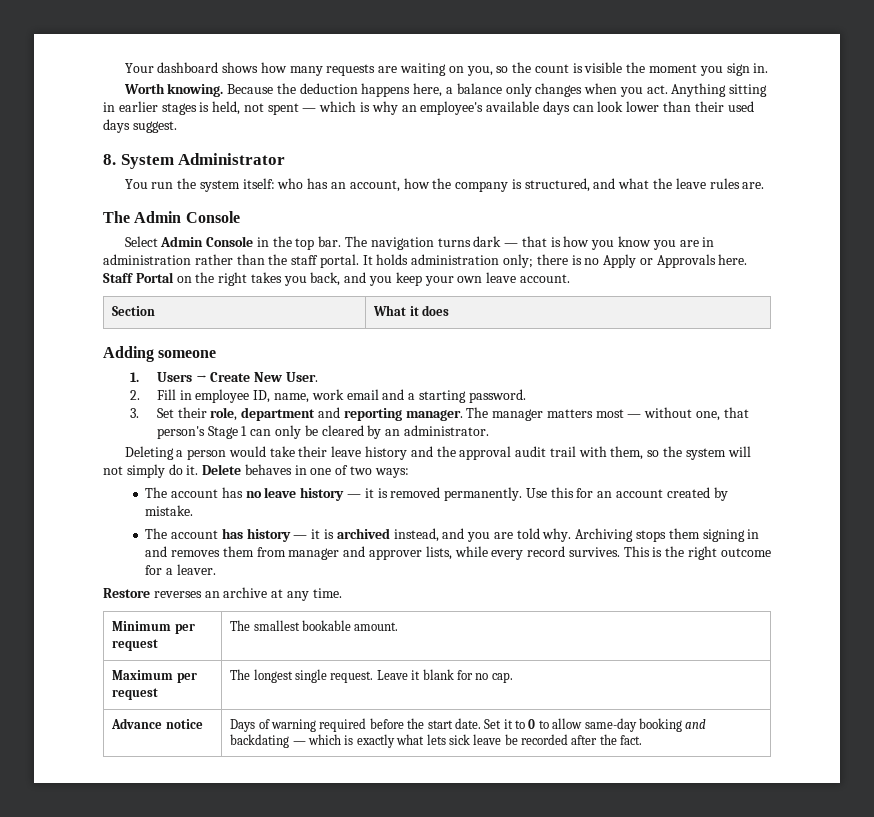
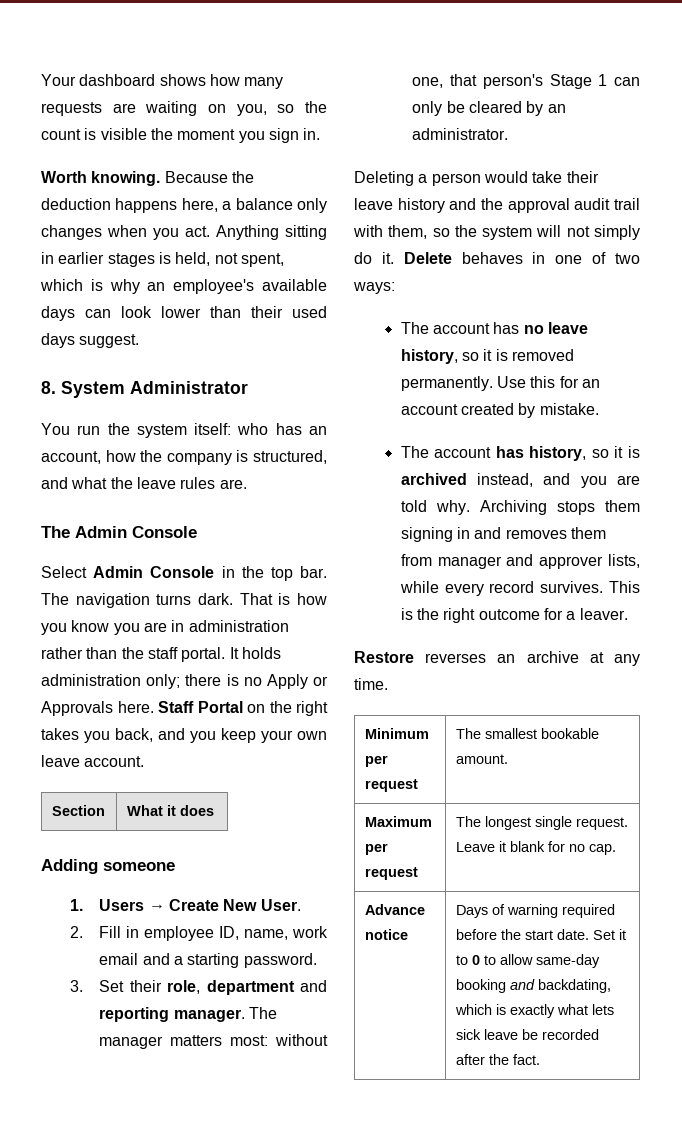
- Anything sitting in earlier stages is held, not spent — which is why an employee's available days can look lower than their used days suggest.
+ Anything sitting in earlier stages is held, not spent, which is why an employee's available days can look lower than their used days suggest.
- The navigation turns dark — that is how you know you are in administration rather than the staff portal.
+ The navigation turns dark. That is how you know you are in administration rather than the staff portal.
- The manager matters most — without one, that person's Stage 1 can only be cleared by an administrator.
+ The manager matters most: without one, that person's Stage 1 can only be cleared by an administrator.
- The account has no leave history — it is removed permanently.
+ The account has no leave history, so it is removed permanently.
- The account has history — it is archived instead, and you are told why.
+ The account has history, so it is archived instead, and you are told why.
- Advance notice | Days of warning required before the start date. Set it to 0 to allow same-day booking and backdating — which is exactly what lets sick leave be recorded after the fact.
+ Advance notice | Days of warning required before the start date. Set it to 0 to allow same-day booking and backdating, which is exactly what lets sick leave be recorded after the fact.

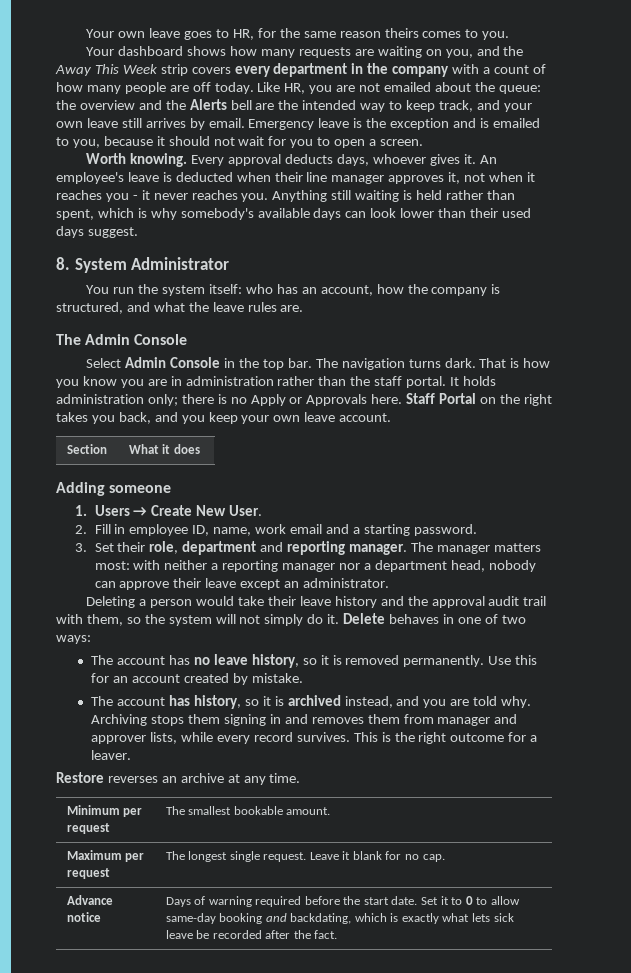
- Your dashboard shows how many requests are waiting on you, so the count is visible the moment you sign in.
- Worth knowing. Because the deduction happens here, a balance only changes when you act. Anything sitting in earlier stages is held, not spent, which is why an employee's available days can look lower than their used days suggest.
+ Your own leave goes to HR, for the same reason theirs comes to you.
+ Your dashboard shows how many requests are waiting on you, and the Away This Week strip covers every department in the company with a count of how many people are off today. Like HR, you are not emailed about the queue: the overview and the Alerts bell are the intended way to keep track, and your own leave still arrives by email. Emergency leave is the exception and is emailed to you, because it should not wait for you to open a screen.
+ Worth knowing. Every approval deducts days, whoever gives it. An employee's leave is deducted when their line manager approves it, not when it reaches you - it never reaches you. Anything still waiting is held rather than spent, which is why somebody's available days can look lower than their used days suggest.
- The manager matters most: without one, that person's Stage 1 can only be cleared by an administrator.
+ The manager matters most: with neither a reporting manager nor a department head, nobody can approve their leave except an administrator.

